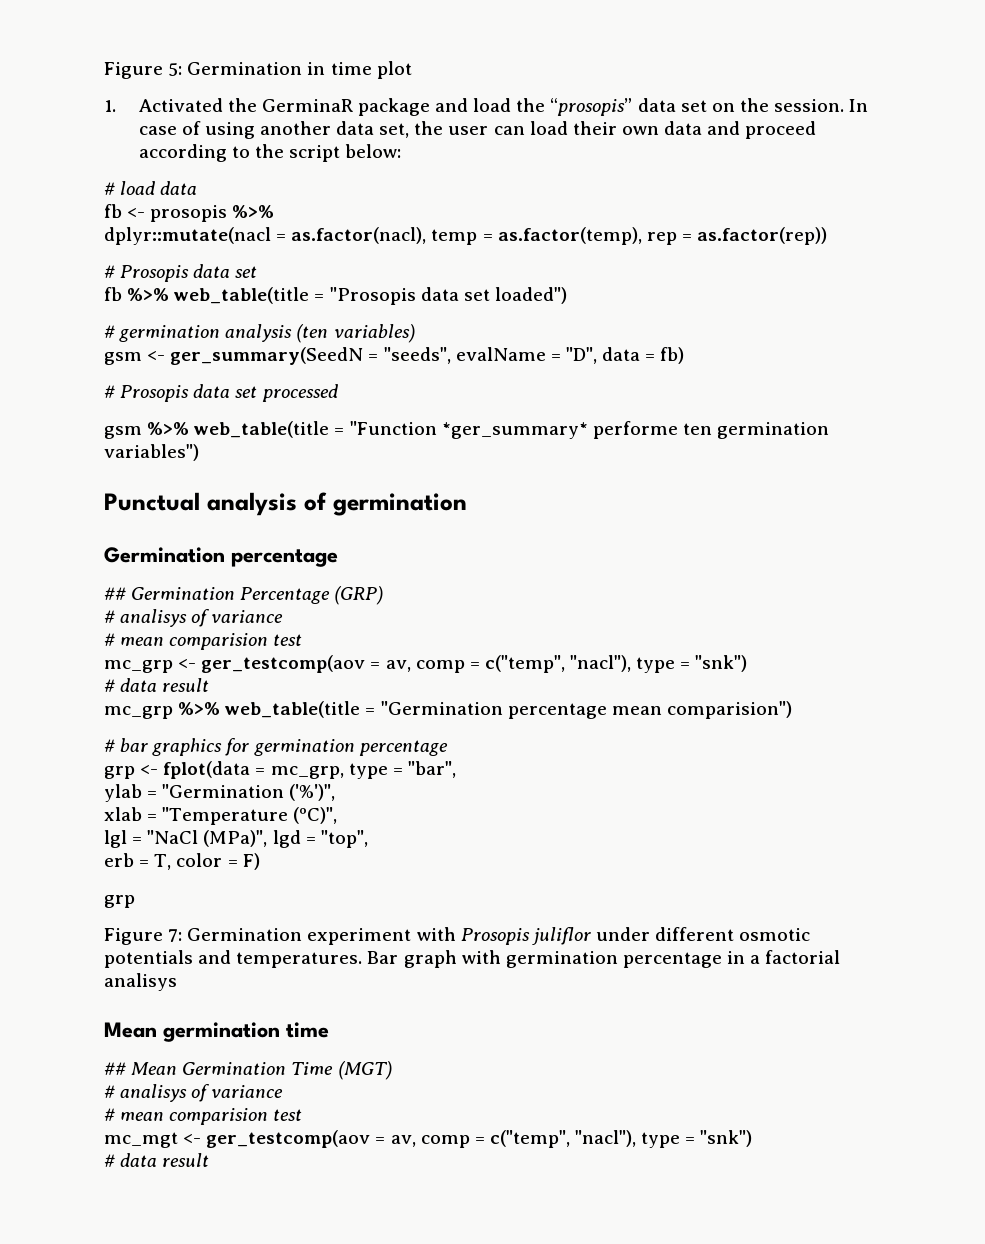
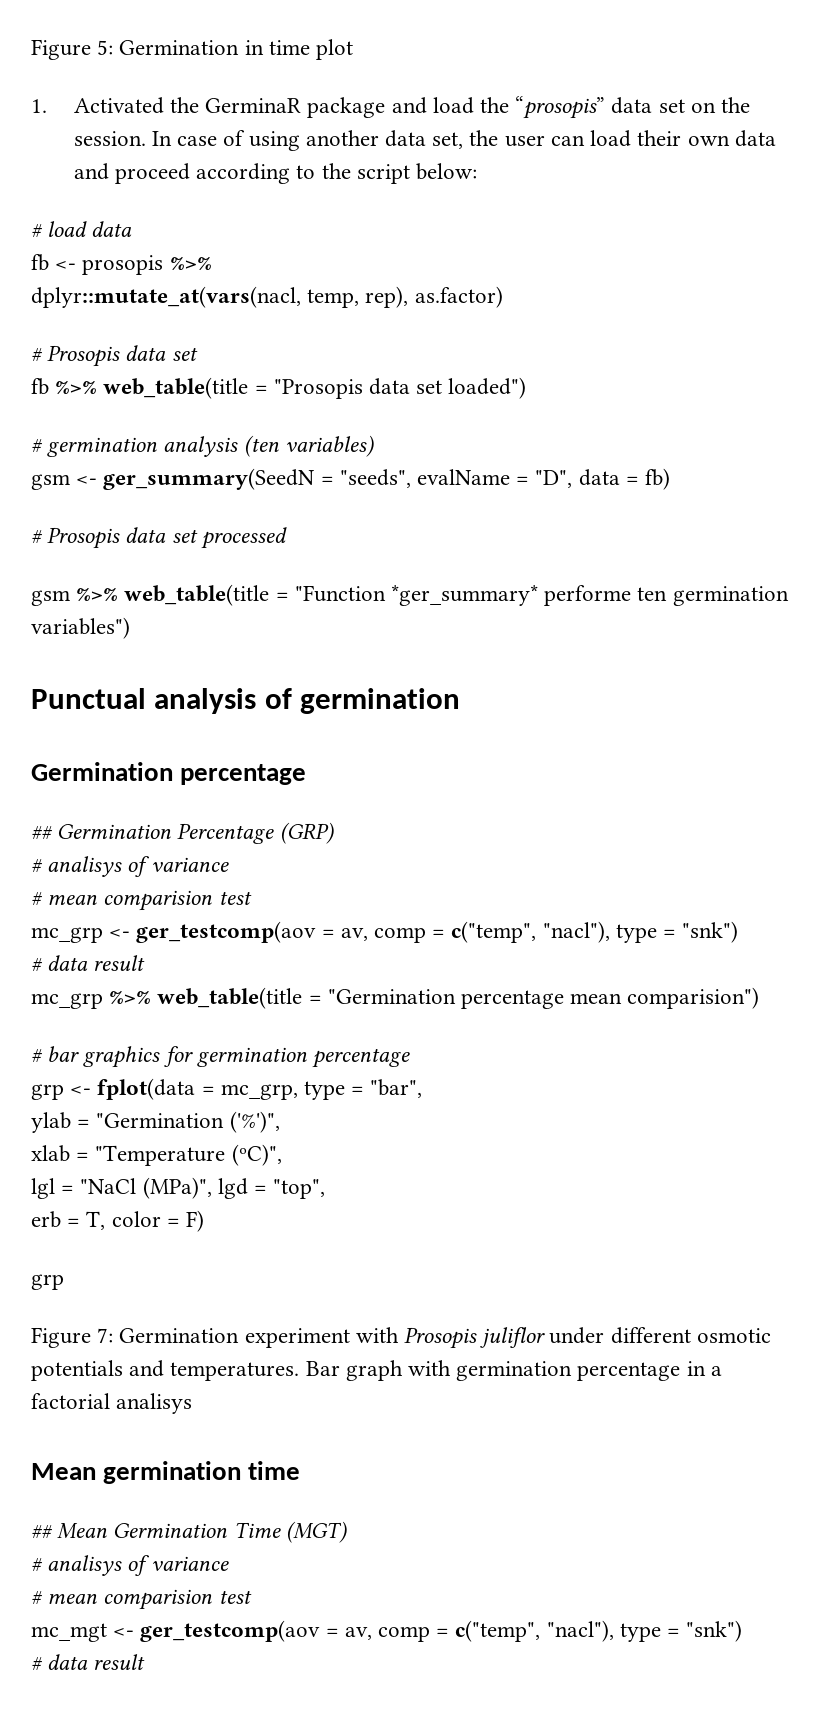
- dplyr::mutate(nacl = as.factor(nacl), temp = as.factor(temp), rep = as.factor(rep))
+ dplyr::mutate_at(vars(nacl, temp, rep), as.factor)

